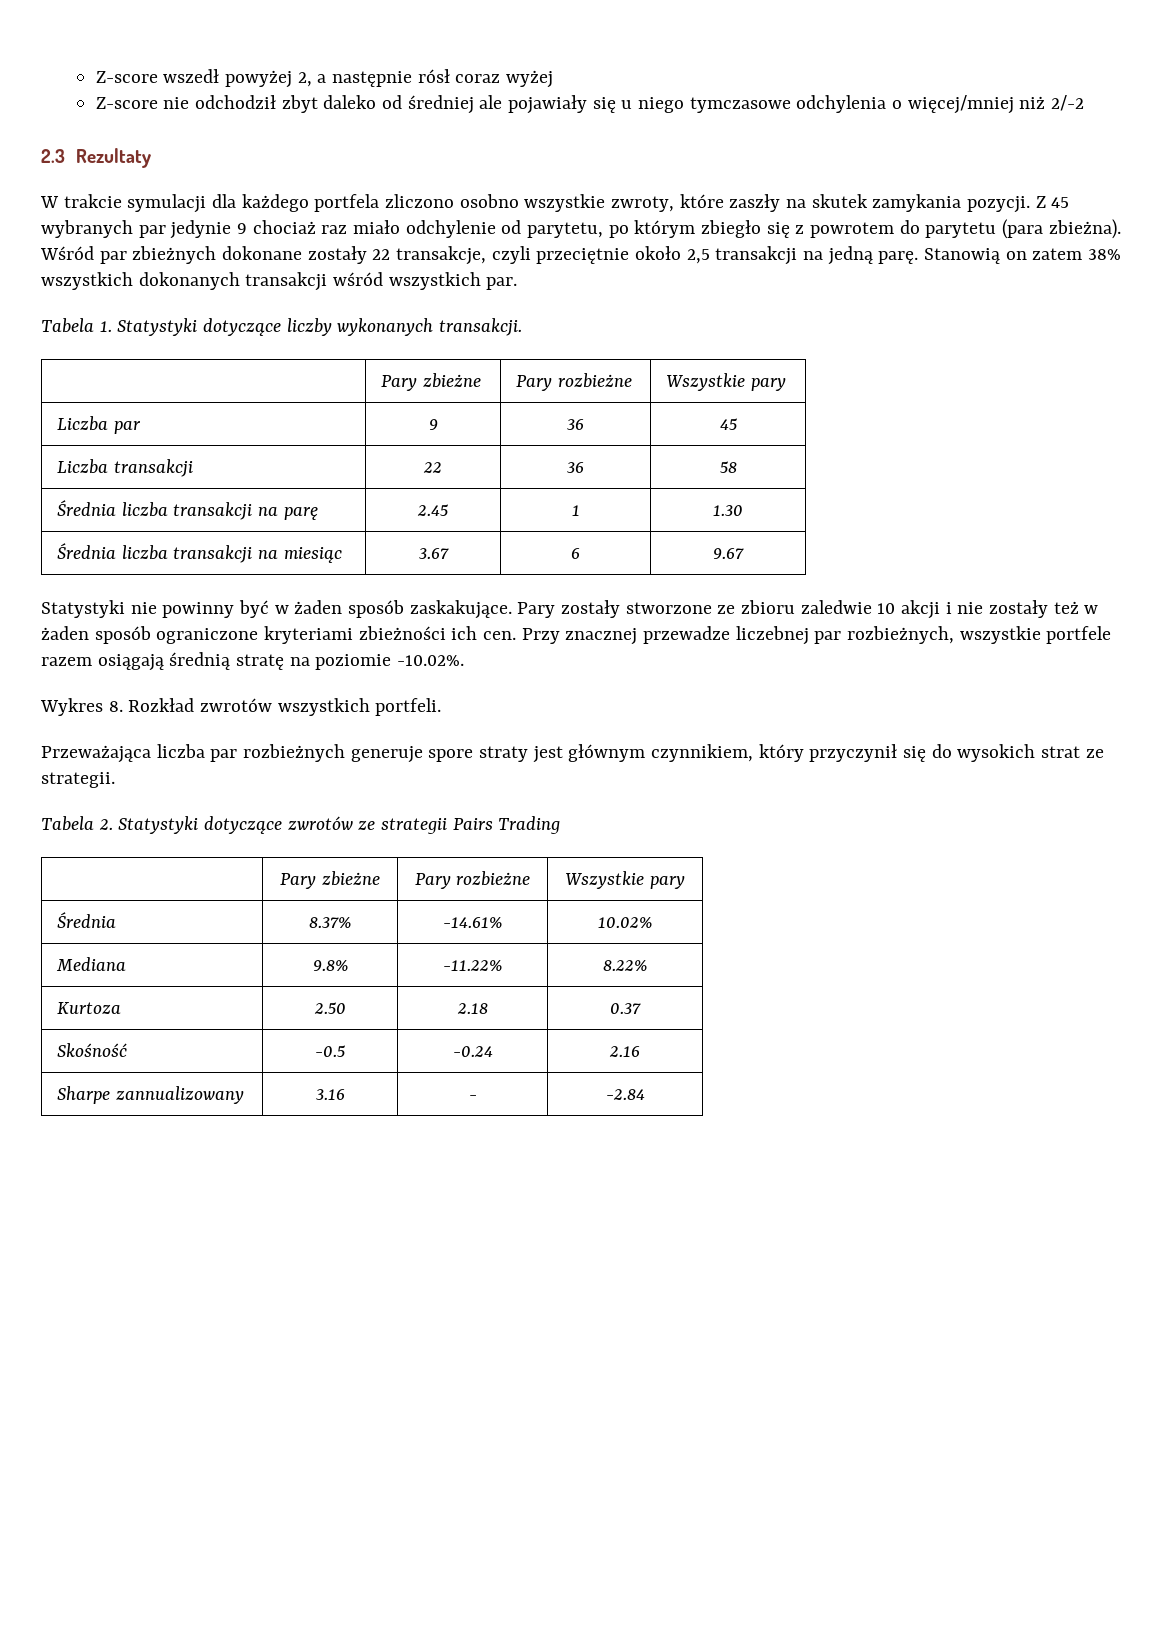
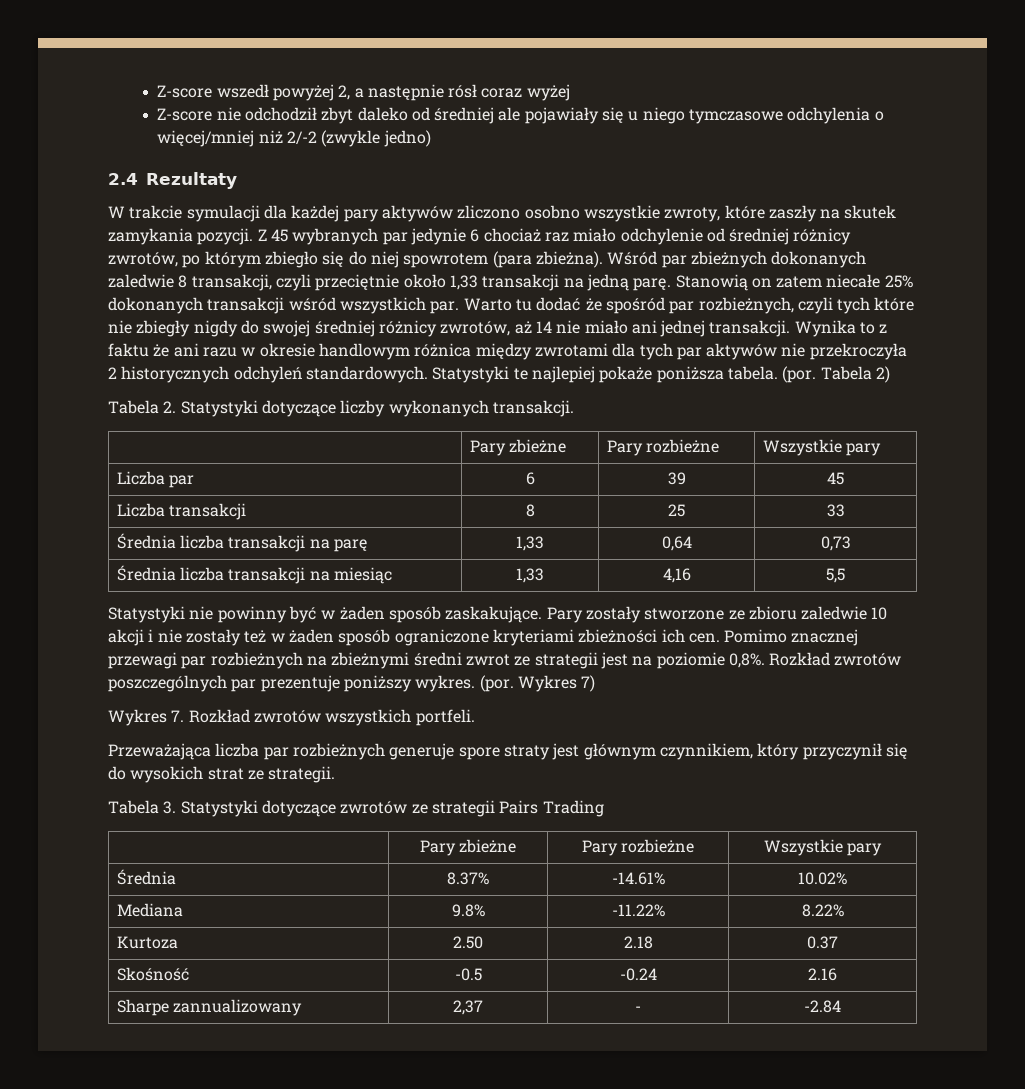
- Z-score nie odchodził zbyt daleko od średniej ale pojawiały się u niego tymczasowe odchylenia o więcej/mniej niż 2/-2
- 2.3 Rezultaty
+ Z-score nie odchodził zbyt daleko od średniej ale pojawiały się u niego tymczasowe odchylenia o więcej/mniej niż 2/-2 (zwykle jedno)
+ 2.4 Rezultaty
- W trakcie symulacji dla każdego portfela zliczono osobno wszystkie zwroty, które zaszły na skutek zamykania pozycji.
+ W trakcie symulacji dla każdej pary aktywów zliczono osobno wszystkie zwroty, które zaszły na skutek zamykania pozycji.
- Z 45 wybranych par jedynie 9 chociaż raz miało odchylenie od parytetu, po którym zbiegło się z powrotem do parytetu (para zbieżna).
+ Z 45 wybranych par jedynie 6 chociaż raz miało odchylenie od średniej różnicy zwrotów, po którym zbiegło się do niej spowrotem (para zbieżna).
- Wśród par zbieżnych dokonane zostały 22 transakcje, czyli przeciętnie około 2,5 transakcji na jedną parę.
+ Wśród par zbieżnych dokonanych zaledwie 8 transakcji, czyli przeciętnie około 1,33 transakcji na jedną parę.
- Stanowią on zatem 38% wszystkich dokonanych transakcji wśród wszystkich par.
- Tabela 1. Statystyki dotyczące liczby wykonanych transakcji.
+ Stanowią on zatem niecałe 25% dokonanych transakcji wśród wszystkich par. Warto tu dodać że spośród par rozbieżnych, czyli tych które nie zbiegły nigdy do swojej średniej różnicy zwrotów, aż 14 nie miało ani jednej transakcji. Wynika to z faktu że ani razu w okresie handlowym różnica między zwrotami dla tych par aktywów nie przekroczyła 2 historycznych odchyleń standardowych. Statystyki te najlepiej pokaże poniższa tabela. (por. Tabela 2)
+ Tabela 2. Statystyki dotyczące liczby wykonanych transakcji.
- Liczba par | 9 | 36 | 45
+ Liczba par | 6 | 39 | 45
- Liczba transakcji | 22 | 36 | 58
+ Liczba transakcji | 8 | 25 | 33
- Średnia liczba transakcji na parę | 2.45 | 1 | 1.30
+ Średnia liczba transakcji na parę | 1,33 | 0,64 | 0,73
- Średnia liczba transakcji na miesiąc | 3.67 | 6 | 9.67
+ Średnia liczba transakcji na miesiąc | 1,33 | 4,16 | 5,5
- Przy znacznej przewadze liczebnej par rozbieżnych, wszystkie portfele razem osiągają średnią stratę na poziomie -10.02%.
- Wykres 8. Rozkład zwrotów wszystkich portfeli.
+ Pomimo znacznej przewagi par rozbieżnych na zbieżnymi średni zwrot ze strategii jest na poziomie 0,8%. Rozkład zwrotów poszczególnych par prezentuje poniższy wykres. (por. Wykres 7)
+ Wykres 7. Rozkład zwrotów wszystkich portfeli.
- Tabela 2. Statystyki dotyczące zwrotów ze strategii Pairs Trading
+ Tabela 3. Statystyki dotyczące zwrotów ze strategii Pairs Trading
- Sharpe zannualizowany | 3.16 | - | -2.84
+ Sharpe zannualizowany | 2,37 | - | -2.84

